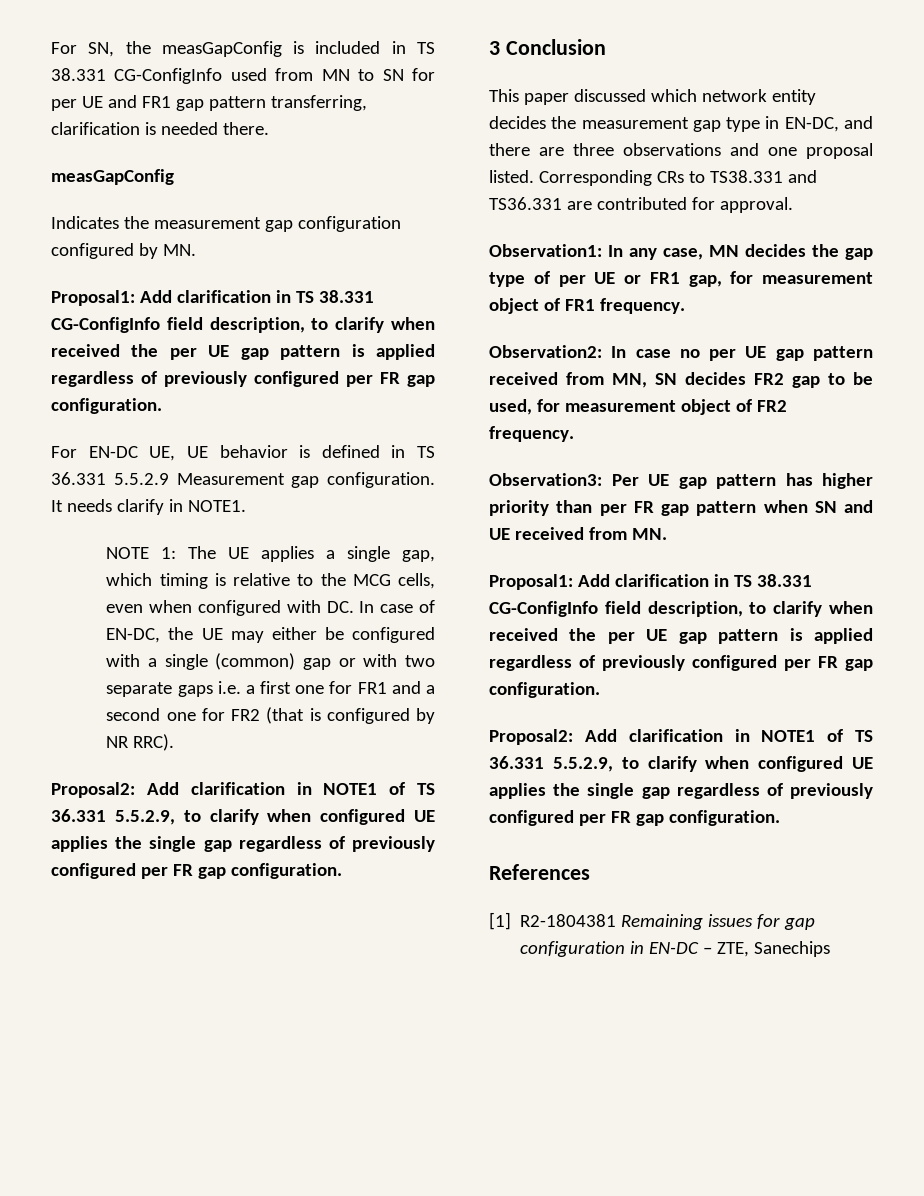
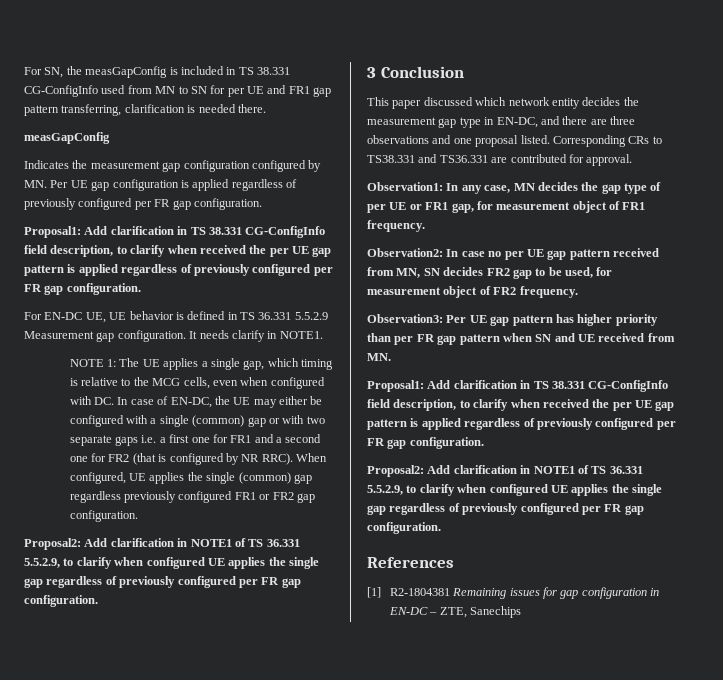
- Indicates the measurement gap configuration configured by MN.
+ Indicates the measurement gap configuration configured by MN. Per UE gap configuration is applied regardless of previously configured per FR gap configuration.
+ When configured, UE applies the single (common) gap regardless previously configured FR1 or FR2 gap configuration.

